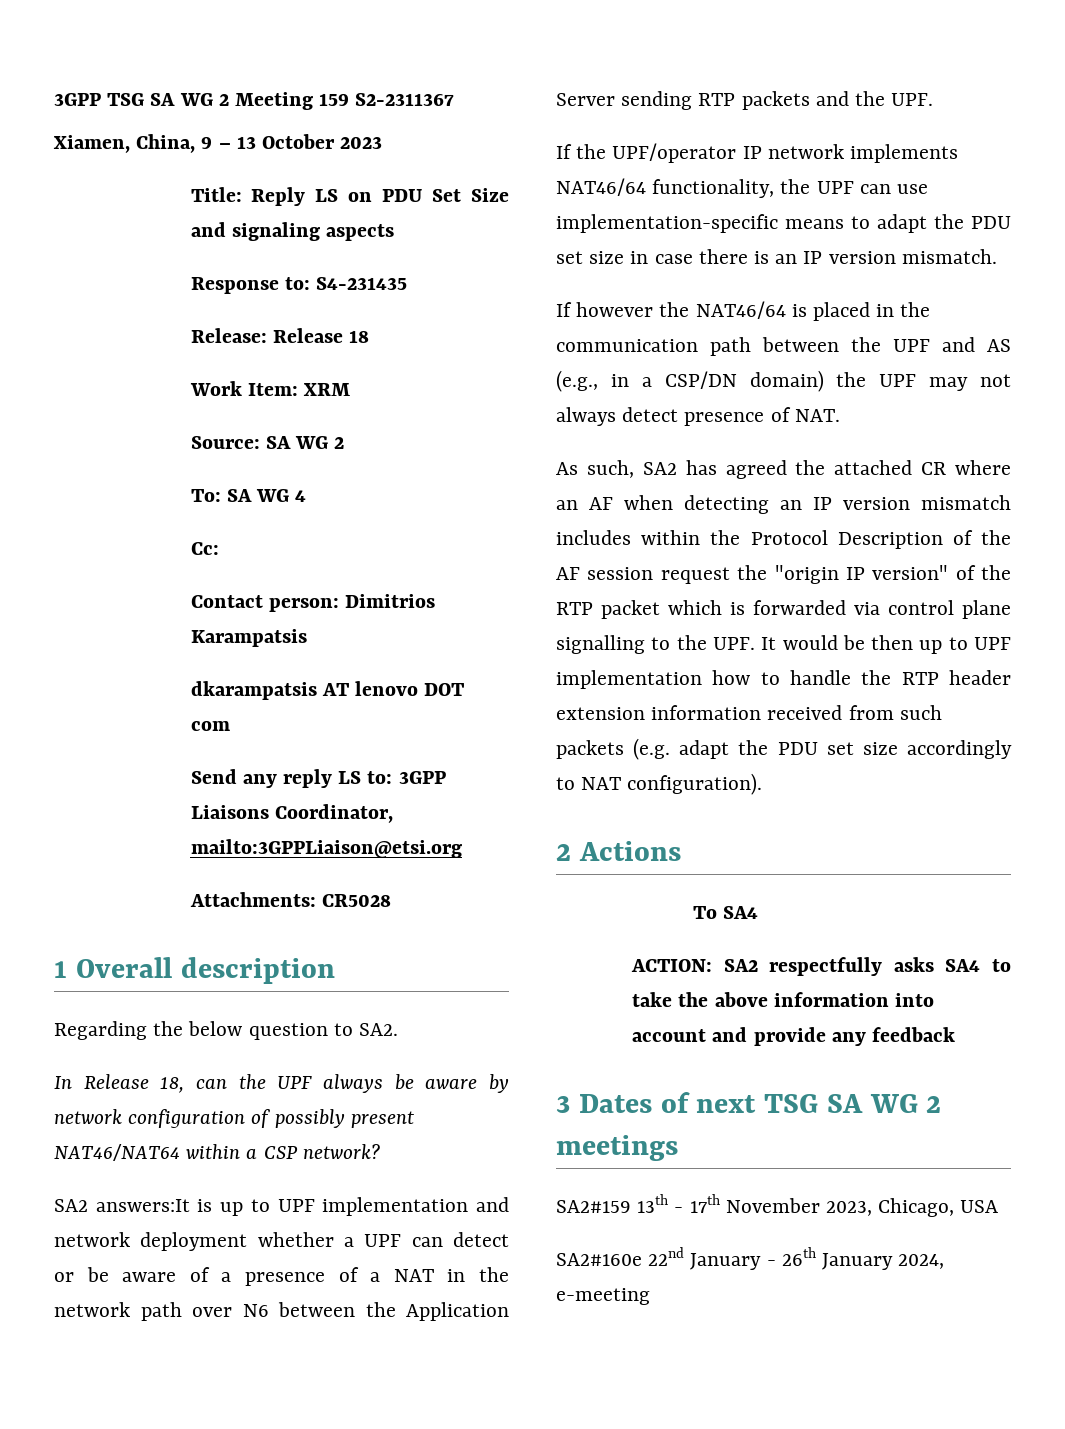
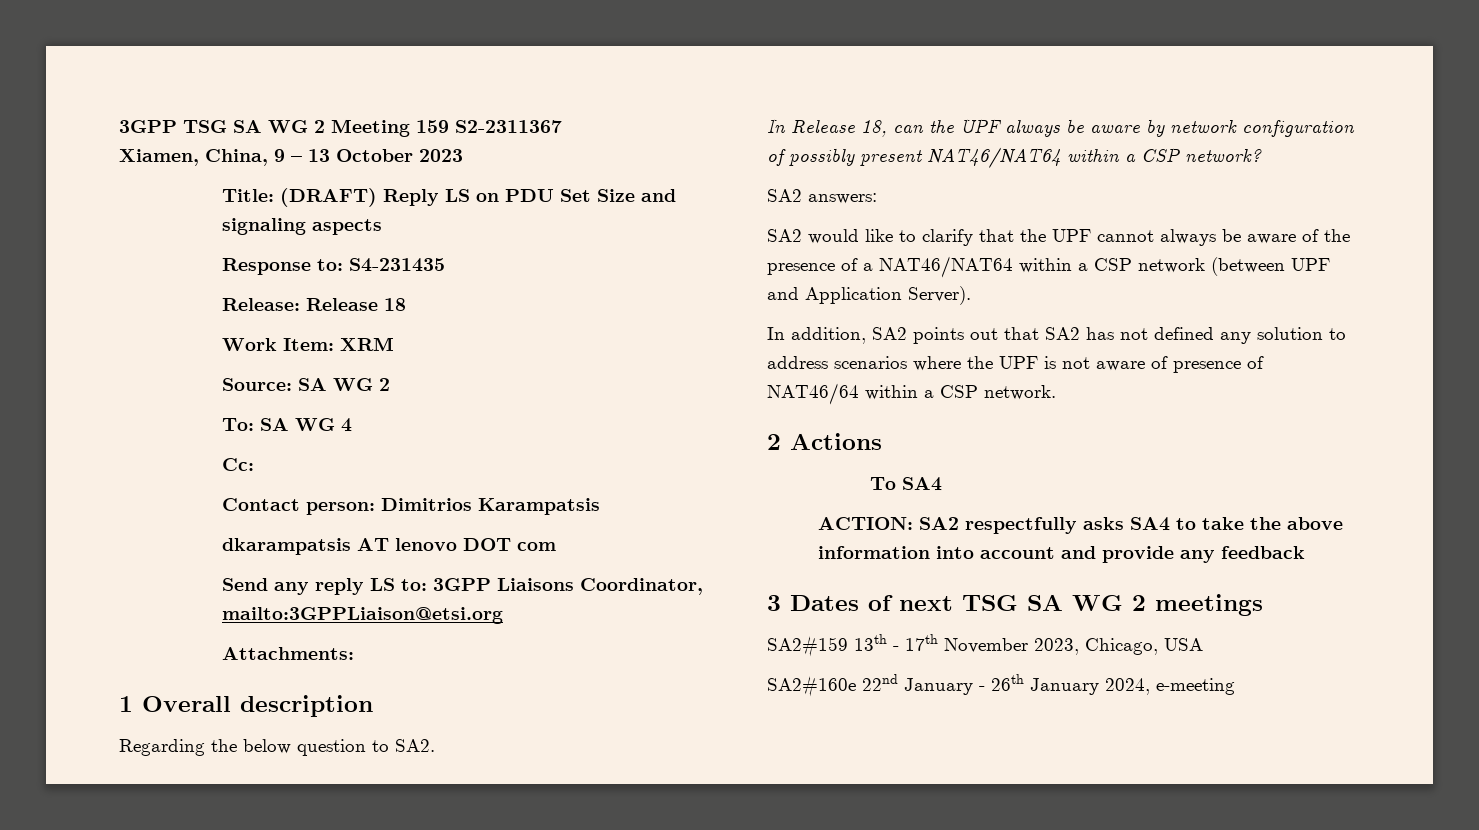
- Title: Reply LS on PDU Set Size and signaling aspects
+ Title: (DRAFT) Reply LS on PDU Set Size and signaling aspects
- Attachments: CR5028
+ Attachments:
- SA2 answers:It is up to UPF implementation and network deployment whether a UPF can detect or be aware of a presence of a NAT in the network path over N6 between the Application Server sending RTP packets and the UPF.
- If the UPF/operator IP network implements NAT46/64 functionality, the UPF can use implementation-specific means to adapt the PDU set size in case there is an IP version mismatch.
- If however the NAT46/64 is placed in the communication path between the UPF and AS (e.g., in a CSP/DN domain) the UPF may not always detect presence of NAT.
- As such, SA2 has agreed the attached CR where an AF when detecting an IP version mismatch includes within the Protocol Description of the AF session request the "origin IP version" of the RTP packet which is forwarded via control plane signalling to the UPF. It would be then up to UPF implementation how to handle the RTP header extension information received from such packets (e.g. adapt the PDU set size accordingly to NAT configuration).
+ SA2 answers:
+ SA2 would like to clarify that the UPF cannot always be aware of the presence of a NAT46/NAT64 within a CSP network (between UPF and Application Server).
+ In addition, SA2 points out that SA2 has not defined any solution to address scenarios where the UPF is not aware of presence of NAT46/64 within a CSP network.

